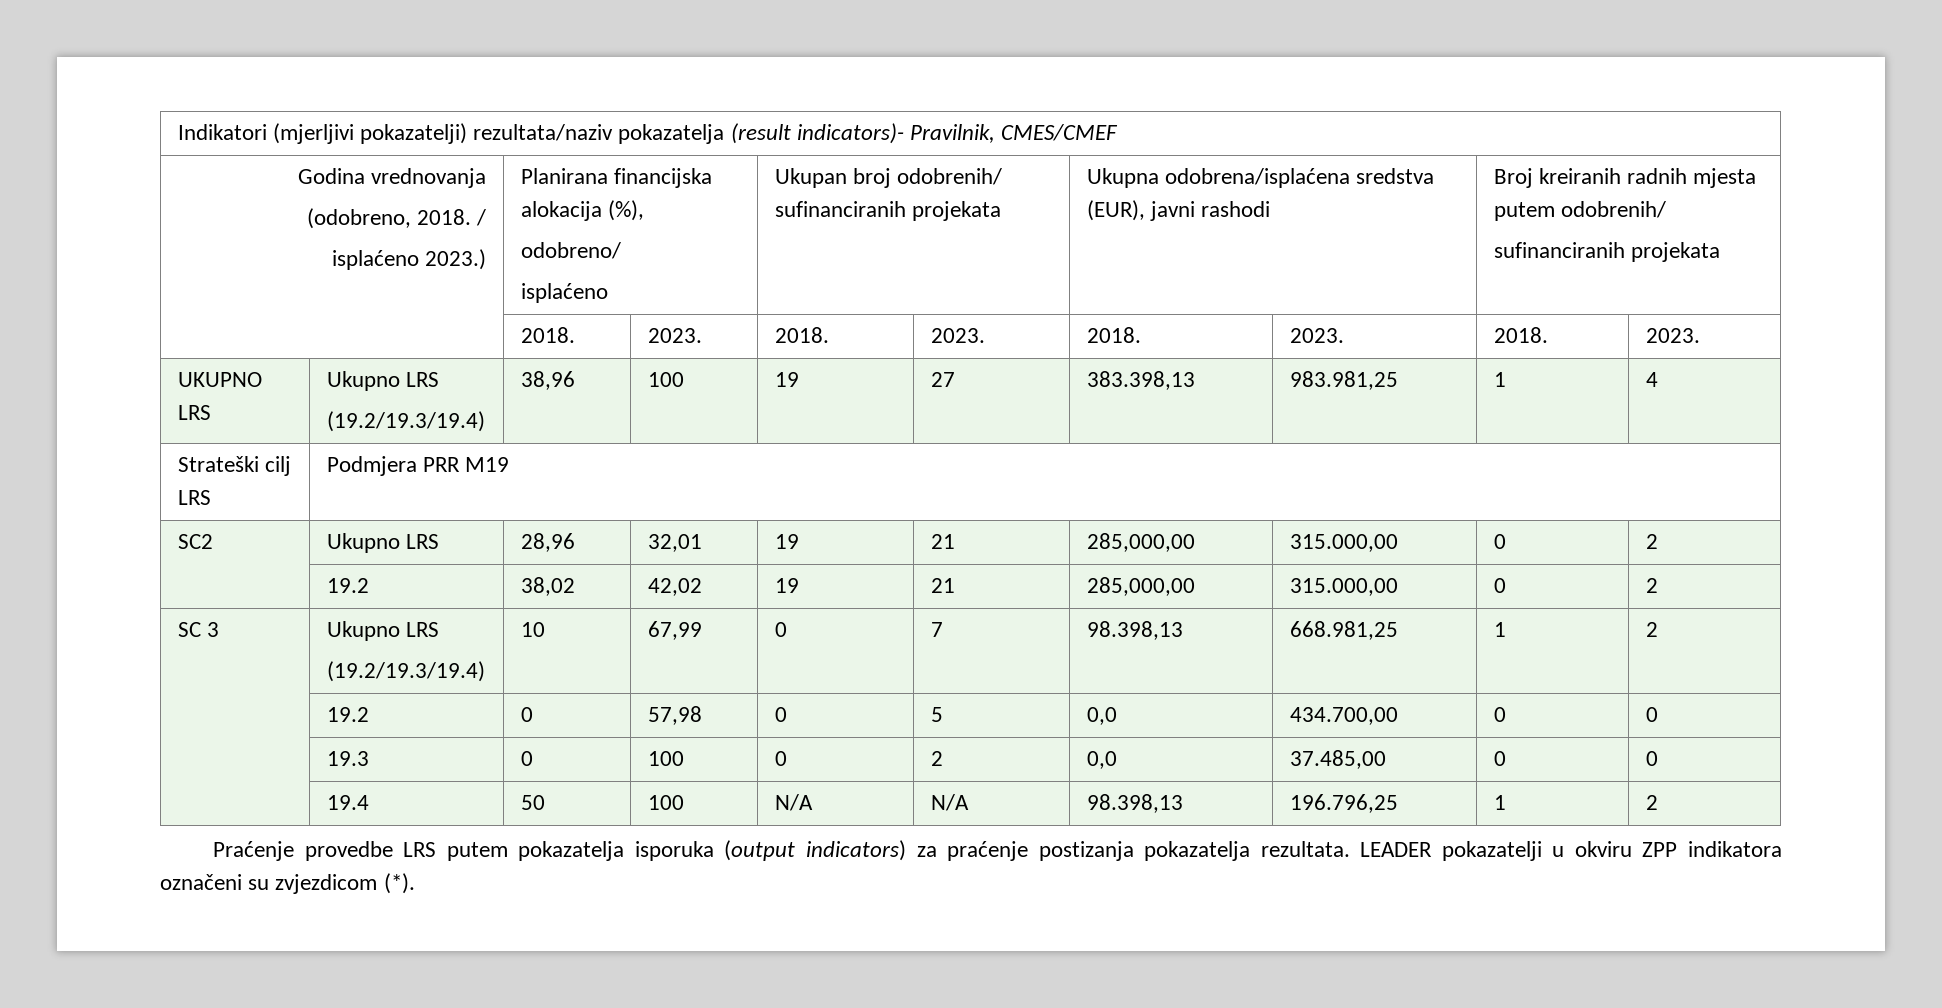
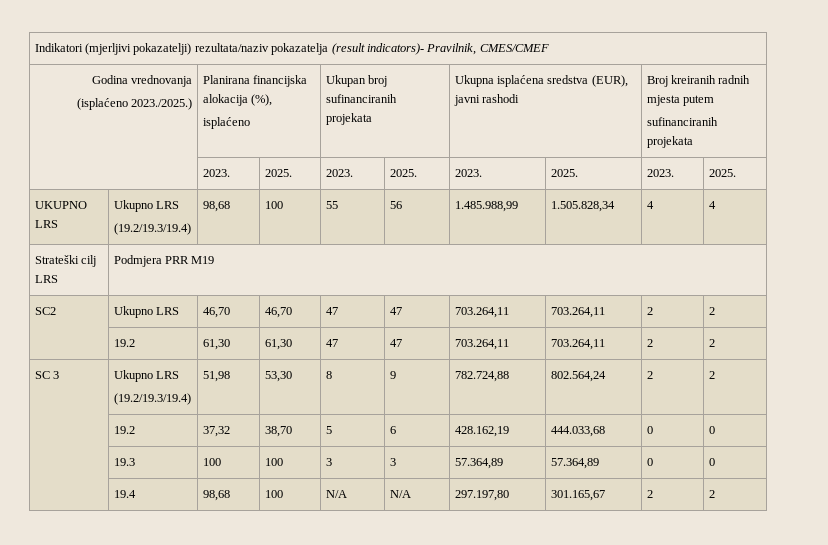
  Godina vrednovanja
- (odobreno, 2018. /
- isplaćeno 2023.) | Planirana financijska alokacija (%),
- odobreno/
- isplaćeno | Ukupan broj odobrenih/ sufinanciranih projekata | Ukupna odobrena/isplaćena sredstva (EUR), javni rashodi | Broj kreiranih radnih mjesta putem odobrenih/
+ (isplaćeno 2023./2025.) | Planirana financijska alokacija (%),
+ isplaćeno | Ukupan broj sufinanciranih projekata | Ukupna isplaćena sredstva (EUR), javni rashodi | Broj kreiranih radnih mjesta putem
- | 2018. | 2023. | 2018. | 2023. | 2018. | 2023. | 2018. | 2023.
+ | 2023. | 2025. | 2023. | 2025. | 2023. | 2025. | 2023. | 2025.
  UKUPNO LRS | Ukupno LRS
- (19.2/19.3/19.4) | 38,96 | 100 | 19 | 27 | 383.398,13 | 983.981,25 | 1 | 4
+ (19.2/19.3/19.4) | 98,68 | 100 | 55 | 56 | 1.485.988,99 | 1.505.828,34 | 4 | 4
- SC2 | Ukupno LRS | 28,96 | 32,01 | 19 | 21 | 285,000,00 | 315.000,00 | 0 | 2
- | 19.2 | 38,02 | 42,02 | 19 | 21 | 285,000,00 | 315.000,00 | 0 | 2
+ SC2 | Ukupno LRS | 46,70 | 46,70 | 47 | 47 | 703.264,11 | 703.264,11 | 2 | 2
+ | 19.2 | 61,30 | 61,30 | 47 | 47 | 703.264,11 | 703.264,11 | 2 | 2
  SC 3 | Ukupno LRS
- (19.2/19.3/19.4) | 10 | 67,99 | 0 | 7 | 98.398,13 | 668.981,25 | 1 | 2
- | 19.2 | 0 | 57,98 | 0 | 5 | 0,0 | 434.700,00 | 0 | 0
+ (19.2/19.3/19.4) | 51,98 | 53,30 | 8 | 9 | 782.724,88 | 802.564,24 | 2 | 2
+ | 19.2 | 37,32 | 38,70 | 5 | 6 | 428.162,19 | 444.033,68 | 0 | 0
- | 19.3 | 0 | 100 | 0 | 2 | 0,0 | 37.485,00 | 0 | 0
+ | 19.3 | 100 | 100 | 3 | 3 | 57.364,89 | 57.364,89 | 0 | 0
- | 19.4 | 50 | 100 | N/A | N/A | 98.398,13 | 196.796,25 | 1 | 2
- Praćenje provedbe LRS putem pokazatelja isporuka (output indicators) za praćenje postizanja pokazatelja rezultata. LEADER pokazatelji u okviru ZPP indikatora označeni su zvjezdicom (*).
+ | 19.4 | 98,68 | 100 | N/A | N/A | 297.197,80 | 301.165,67 | 2 | 2

